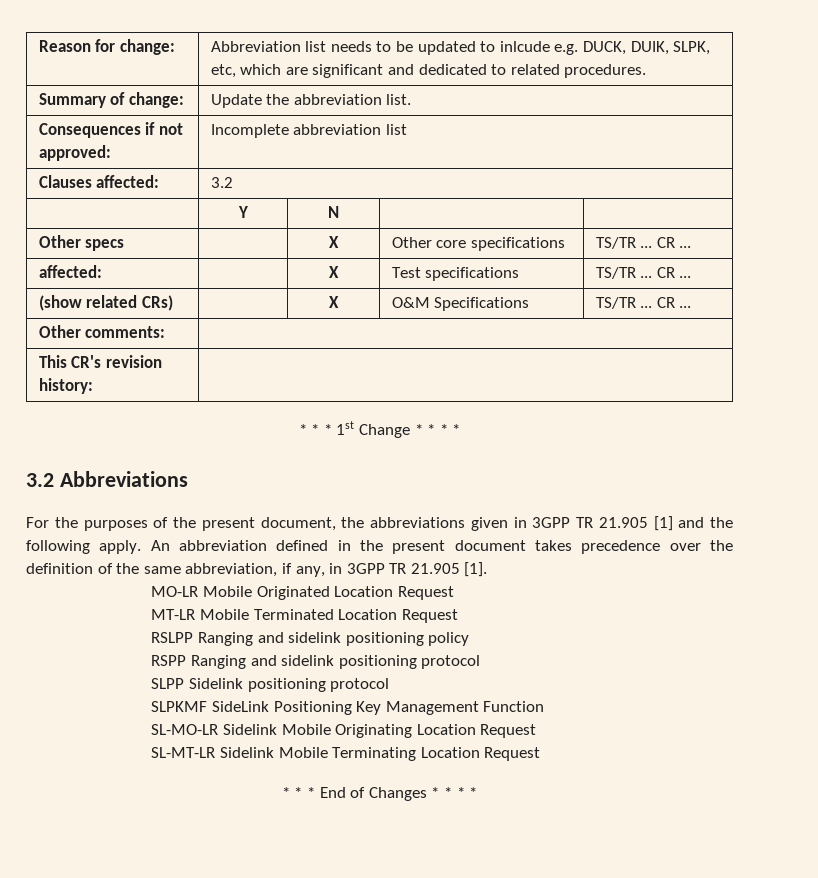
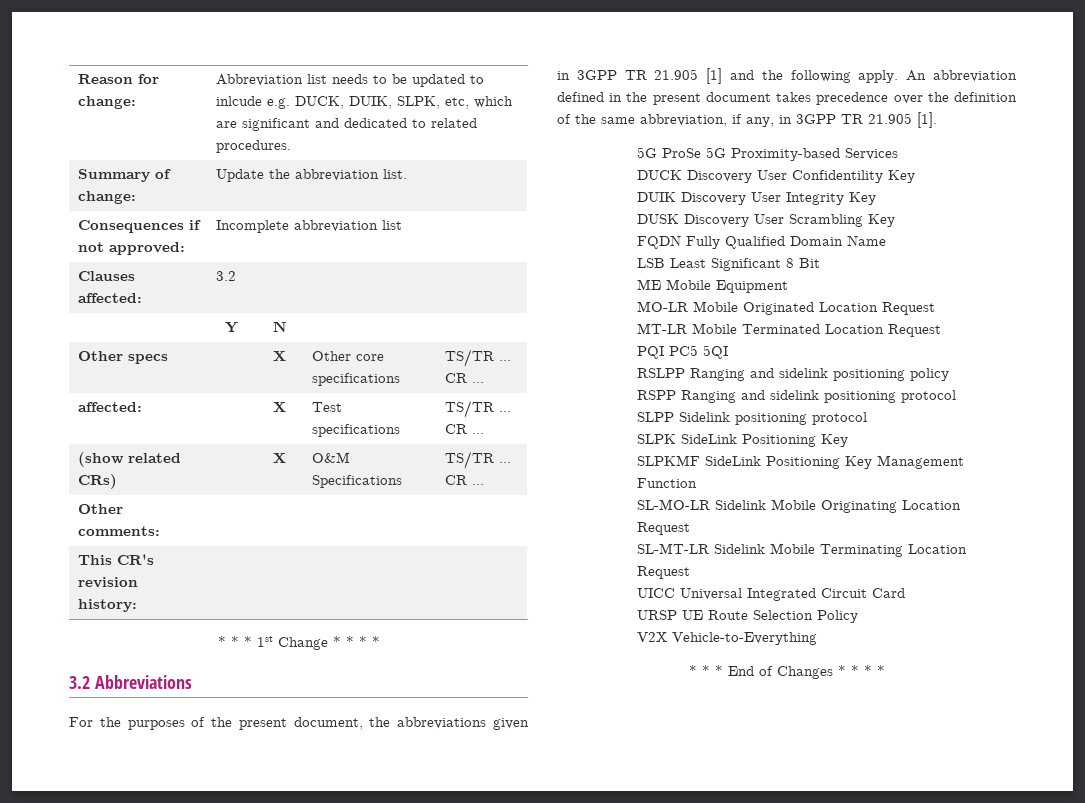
+ 5G ProSe 5G Proximity-based Services
+ DUCK Discovery User Confidentility Key
+ DUIK Discovery User Integrity Key
+ DUSK Discovery User Scrambling Key
+ FQDN Fully Qualified Domain Name
+ LSB Least Significant 8 Bit
+ ME Mobile Equipment
+ PQI PC5 5QI
+ SLPK SideLink Positioning Key
+ UICC Universal Integrated Circuit Card
+ URSP UE Route Selection Policy
+ V2X Vehicle-to-Everything

